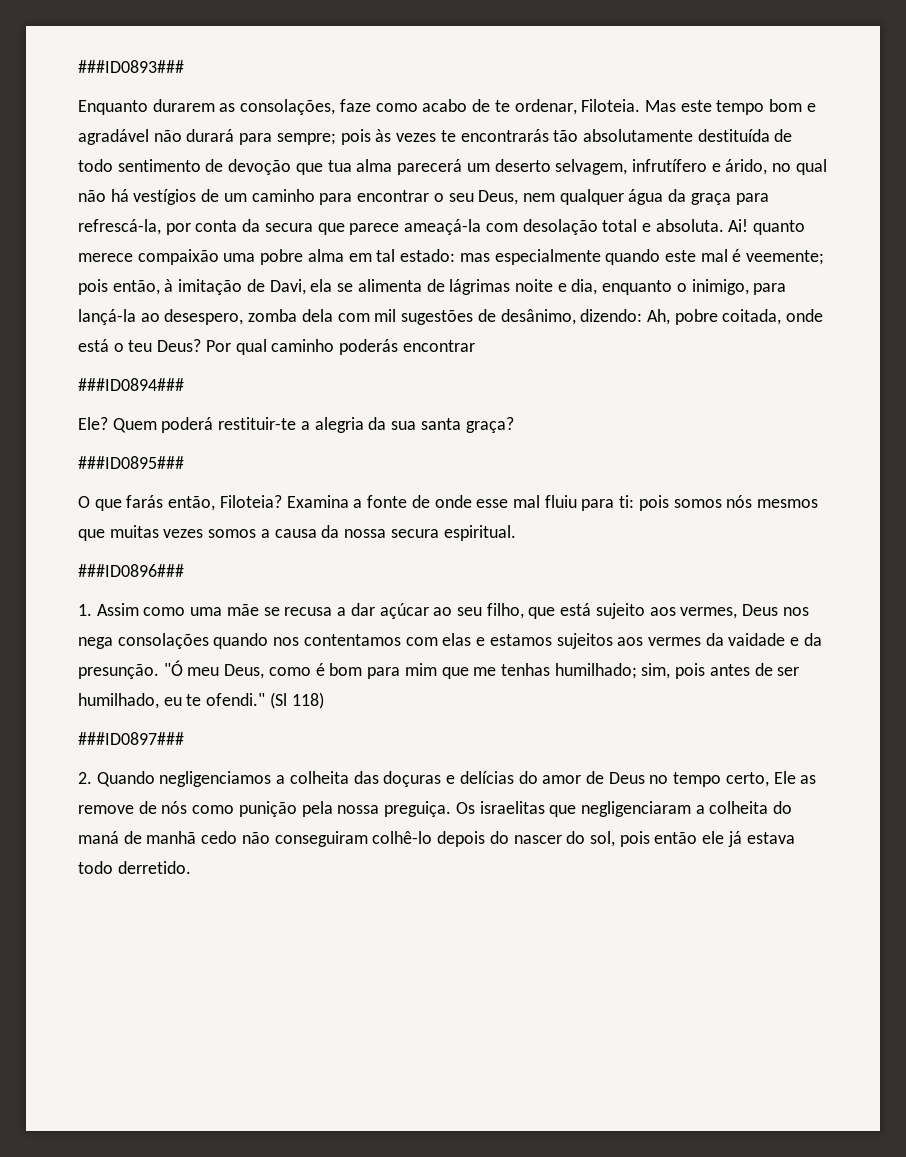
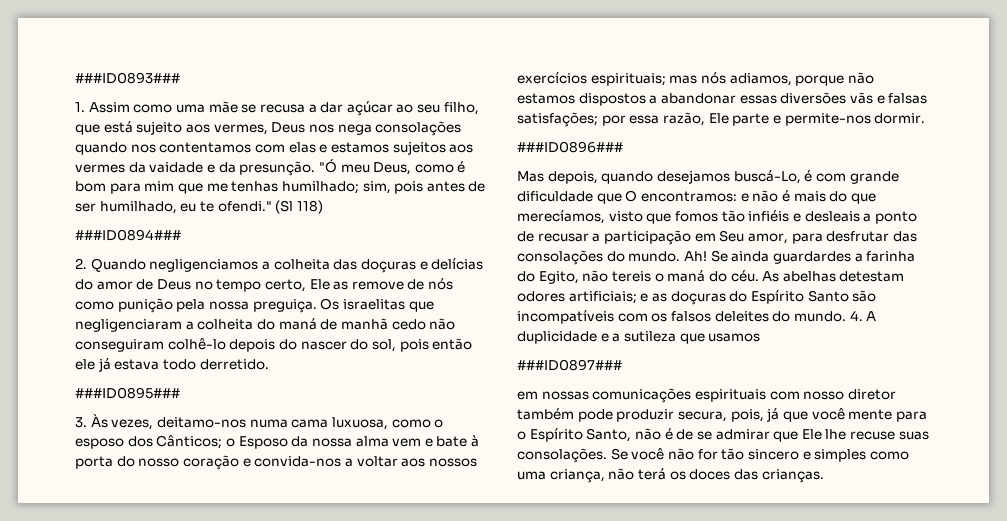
- Enquanto durarem as consolações, faze como acabo de te ordenar, Filoteia. Mas este tempo bom e agradável não durará para sempre; pois às vezes te encontrarás tão absolutamente destituída de todo sentimento de devoção que tua alma parecerá um deserto selvagem, infrutífero e árido, no qual não há vestígios de um caminho para encontrar o seu Deus, nem qualquer água da graça para refrescá-la, por conta da secura que parece ameaçá-la com desolação total e absoluta. Ai! quanto merece compaixão uma pobre alma em tal estado: mas especialmente quando este mal é veemente; pois então, à imitação de Davi, ela se alimenta de lágrimas noite e dia, enquanto o inimigo, para lançá-la ao desespero, zomba dela com mil sugestões de desânimo, dizendo: Ah, pobre coitada, onde está o teu Deus? Por qual caminho poderás encontrar
- ###ID0894###
- Ele? Quem poderá restituir-te a alegria da sua santa graça?
- ###ID0895###
- O que farás então, Filoteia? Examina a fonte de onde esse mal fluiu para ti: pois somos nós mesmos que muitas vezes somos a causa da nossa secura espiritual.
- ###ID0896###
- ###ID0897###
+ ###ID0894###
+ ###ID0895###
+ 3. Às vezes, deitamo-nos numa cama luxuosa, como o esposo dos Cânticos; o Esposo da nossa alma vem e bate à porta do nosso coração e convida-nos a voltar aos nossos exercícios espirituais; mas nós adiamos, porque não estamos dispostos a abandonar essas diversões vãs e falsas satisfações; por essa razão, Ele parte e permite-nos dormir.
+ ###ID0896###
+ Mas depois, quando desejamos buscá-Lo, é com grande dificuldade que O encontramos: e não é mais do que merecíamos, visto que fomos tão infiéis e desleais a ponto de recusar a participação em Seu amor, para desfrutar das consolações do mundo. Ah! Se ainda guardardes a farinha do Egito, não tereis o maná do céu. As abelhas detestam odores artificiais; e as doçuras do Espírito Santo são incompatíveis com os falsos deleites do mundo. 4. A duplicidade e a sutileza que usamos
+ ###ID0897###
+ em nossas comunicações espirituais com nosso diretor também pode produzir secura, pois, já que você mente para o Espírito Santo, não é de se admirar que Ele lhe recuse suas consolações. Se você não for tão sincero e simples como uma criança, não terá os doces das crianças.

